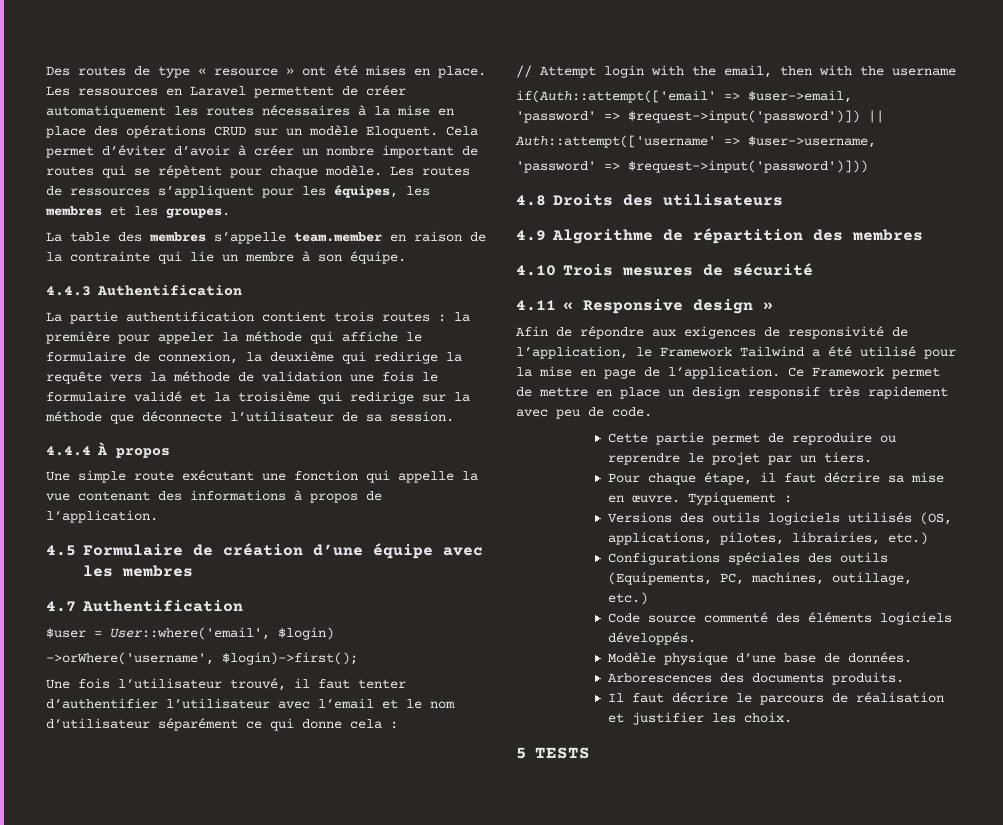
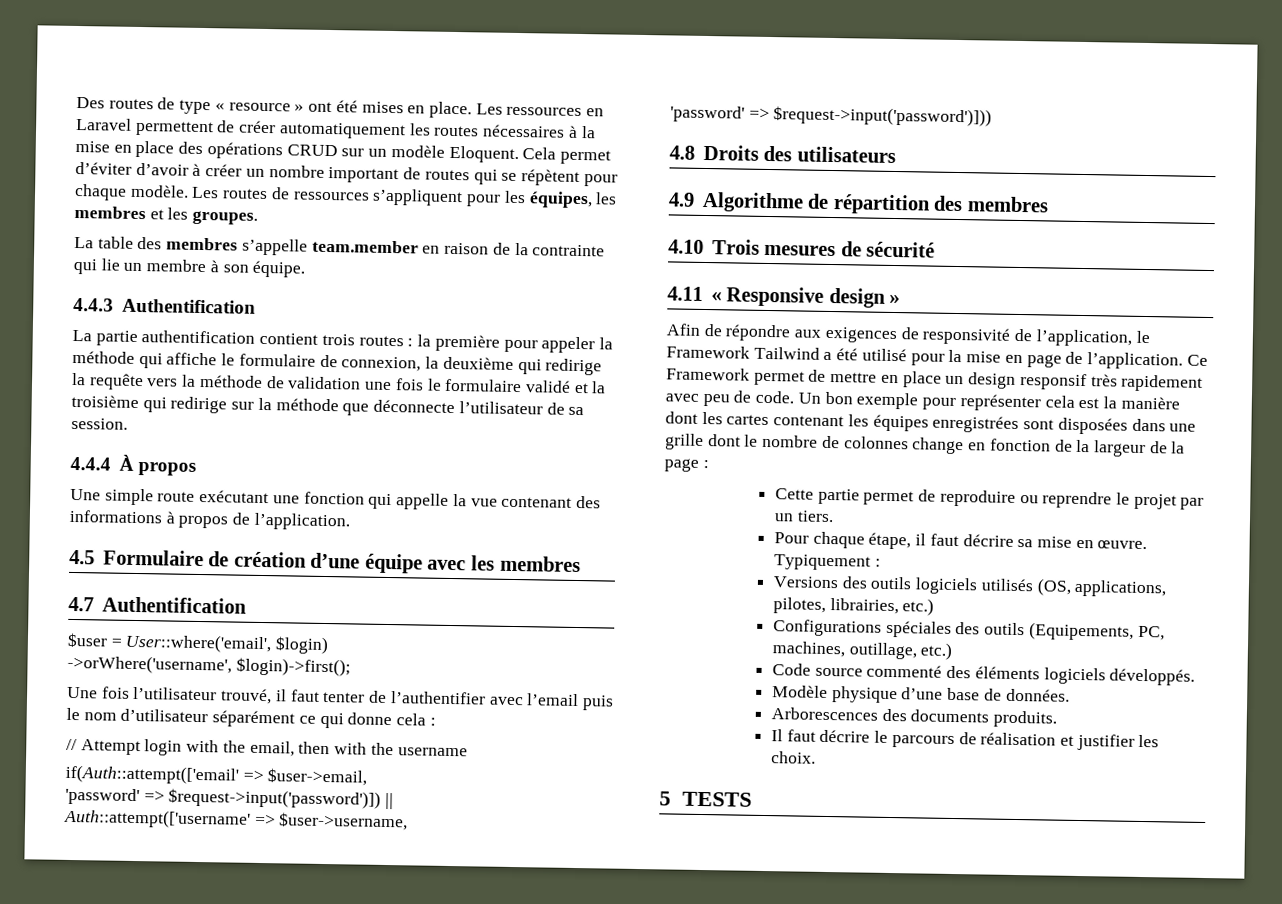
- Une fois l’utilisateur trouvé, il faut tenter d’authentifier l’utilisateur avec l’email et le nom d’utilisateur séparément ce qui donne cela :
+ Une fois l’utilisateur trouvé, il faut tenter de l’authentifier avec l’email puis le nom d’utilisateur séparément ce qui donne cela :
+ Un bon exemple pour représenter cela est la manière dont les cartes contenant les équipes enregistrées sont disposées dans une grille dont le nombre de colonnes change en fonction de la largeur de la page :

